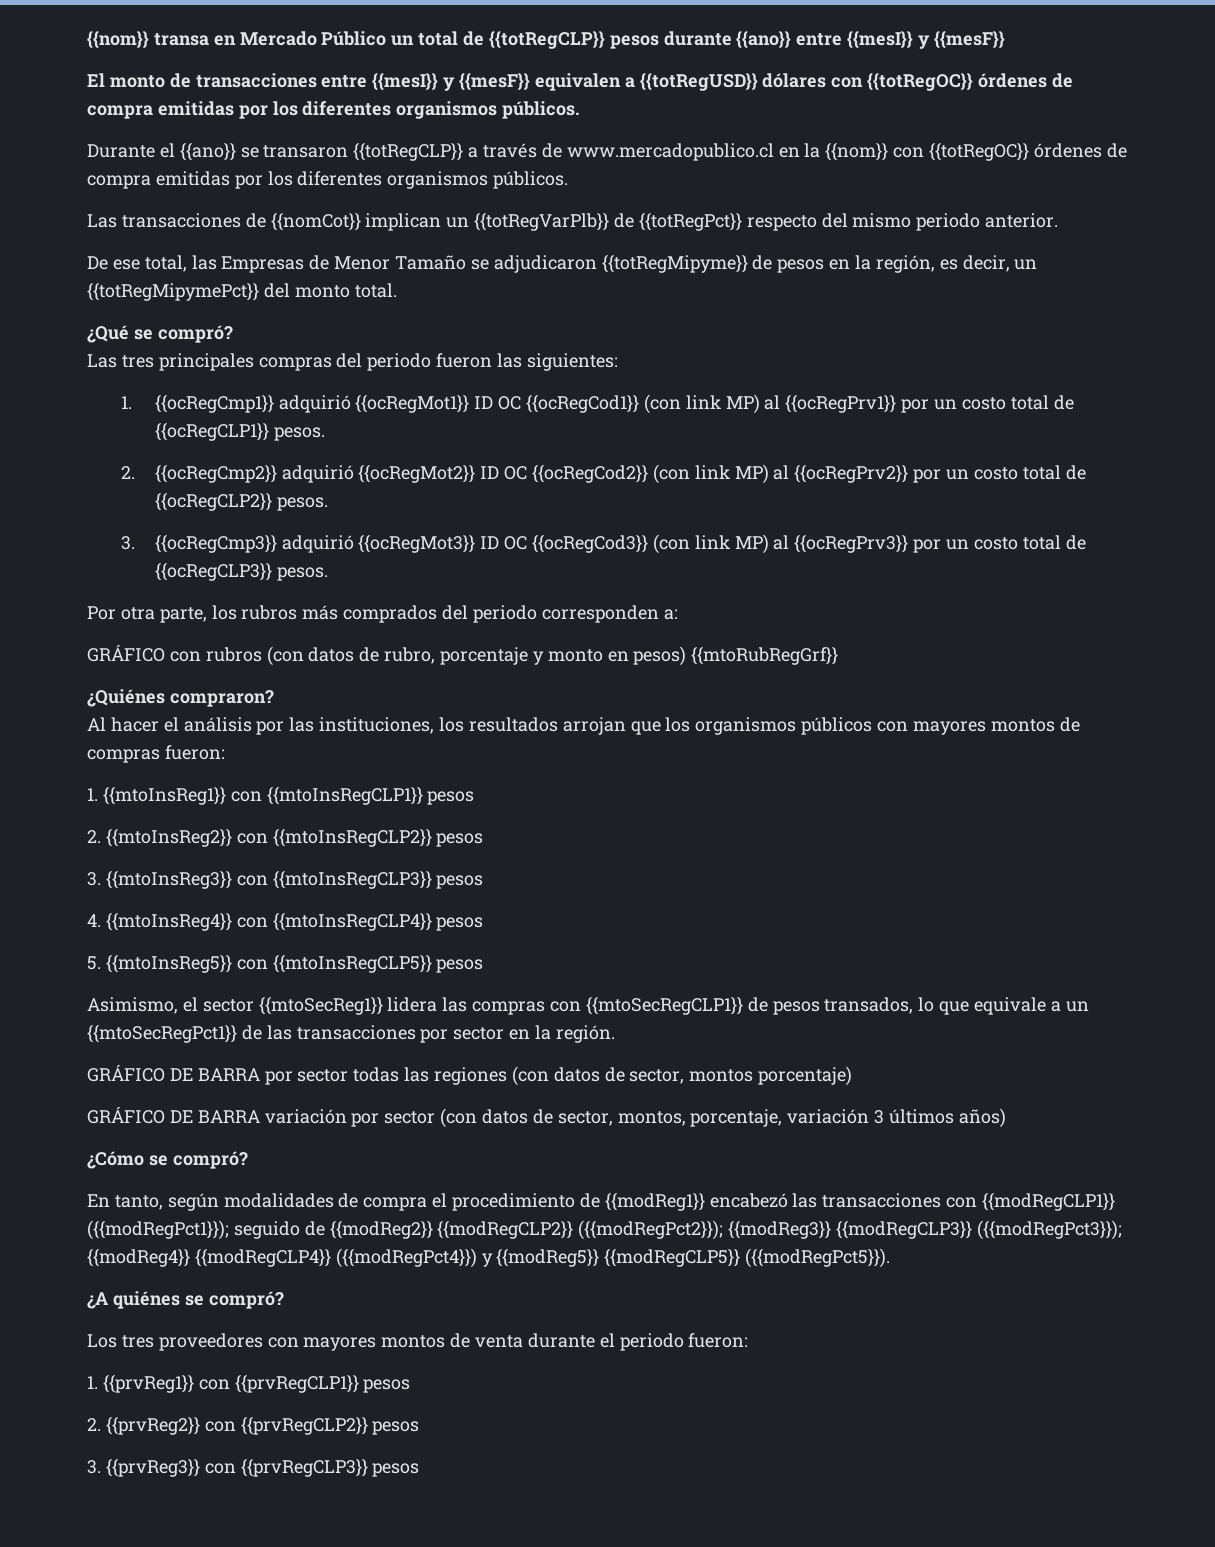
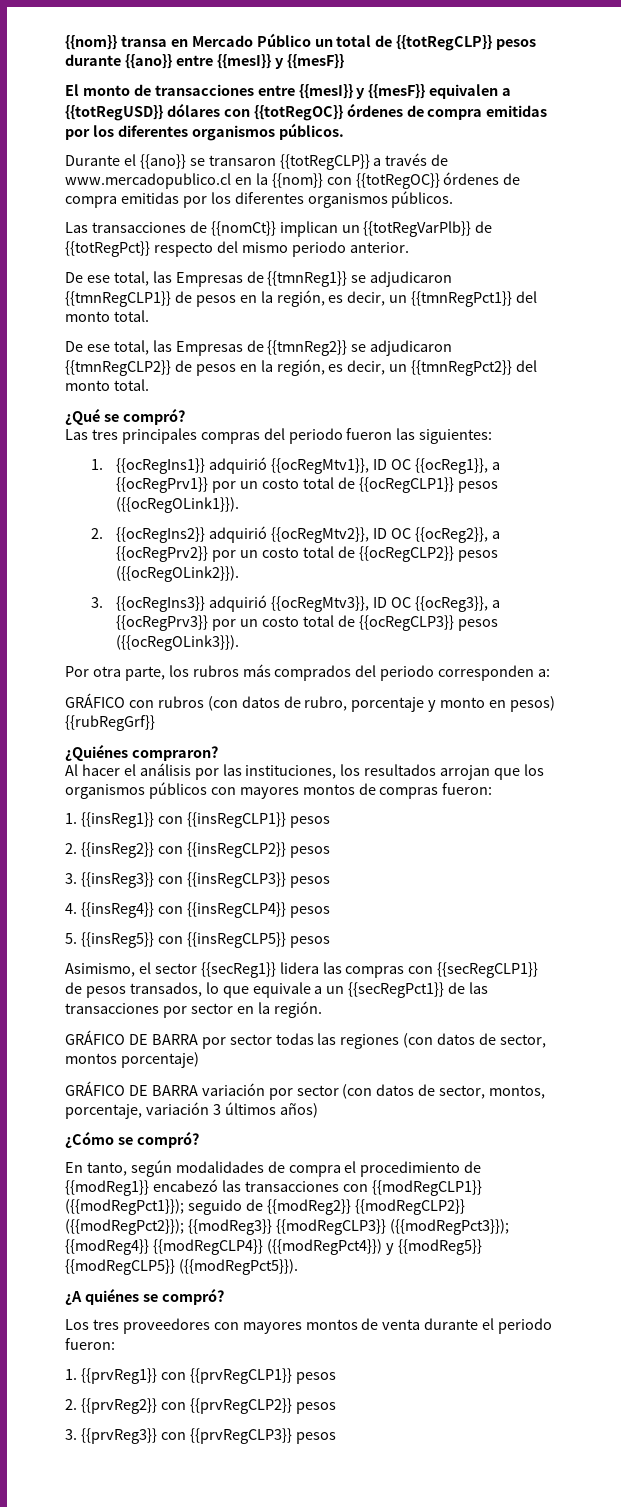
- Las transacciones de {{nomCot}} implican un {{totRegVarPlb}} de {{totRegPct}} respecto del mismo periodo anterior.
+ Las transacciones de {{nomCt}} implican un {{totRegVarPlb}} de {{totRegPct}} respecto del mismo periodo anterior.
- De ese total, las Empresas de Menor Tamaño se adjudicaron {{totRegMipyme}} de pesos en la región, es decir, un {{totRegMipymePct}} del monto total.
+ De ese total, las Empresas de {{tmnReg1}} se adjudicaron {{tmnRegCLP1}} de pesos en la región, es decir, un {{tmnRegPct1}} del monto total.
+ De ese total, las Empresas de {{tmnReg2}} se adjudicaron {{tmnRegCLP2}} de pesos en la región, es decir, un {{tmnRegPct2}} del monto total.
- 1. {{ocRegCmp1}} adquirió {{ocRegMot1}} ID OC {{ocRegCod1}} (con link MP) al {{ocRegPrv1}} por un costo total de {{ocRegCLP1}} pesos.
- 2. {{ocRegCmp2}} adquirió {{ocRegMot2}} ID OC {{ocRegCod2}} (con link MP) al {{ocRegPrv2}} por un costo total de {{ocRegCLP2}} pesos.
- 3. {{ocRegCmp3}} adquirió {{ocRegMot3}} ID OC {{ocRegCod3}} (con link MP) al {{ocRegPrv3}} por un costo total de {{ocRegCLP3}} pesos.
+ 1. {{ocRegIns1}} adquirió {{ocRegMtv1}}, ID OC {{ocReg1}}, a {{ocRegPrv1}} por un costo total de {{ocRegCLP1}} pesos ({{ocRegOLink1}}).
+ 2. {{ocRegIns2}} adquirió {{ocRegMtv2}}, ID OC {{ocReg2}}, a {{ocRegPrv2}} por un costo total de {{ocRegCLP2}} pesos ({{ocRegOLink2}}).
+ 3. {{ocRegIns3}} adquirió {{ocRegMtv3}}, ID OC {{ocReg3}}, a {{ocRegPrv3}} por un costo total de {{ocRegCLP3}} pesos ({{ocRegOLink3}}).
- GRÁFICO con rubros (con datos de rubro, porcentaje y monto en pesos) {{mtoRubRegGrf}}
+ GRÁFICO con rubros (con datos de rubro, porcentaje y monto en pesos) {{rubRegGrf}}
- 1. {{mtoInsReg1}} con {{mtoInsRegCLP1}} pesos
- 2. {{mtoInsReg2}} con {{mtoInsRegCLP2}} pesos
- 3. {{mtoInsReg3}} con {{mtoInsRegCLP3}} pesos
+ 1. {{insReg1}} con {{insRegCLP1}} pesos
+ 2. {{insReg2}} con {{insRegCLP2}} pesos
+ 3. {{insReg3}} con {{insRegCLP3}} pesos
- 4. {{mtoInsReg4}} con {{mtoInsRegCLP4}} pesos
+ 4. {{insReg4}} con {{insRegCLP4}} pesos
- 5. {{mtoInsReg5}} con {{mtoInsRegCLP5}} pesos
+ 5. {{insReg5}} con {{insRegCLP5}} pesos
- Asimismo, el sector {{mtoSecReg1}} lidera las compras con {{mtoSecRegCLP1}} de pesos transados, lo que equivale a un {{mtoSecRegPct1}} de las transacciones por sector en la región.
+ Asimismo, el sector {{secReg1}} lidera las compras con {{secRegCLP1}} de pesos transados, lo que equivale a un {{secRegPct1}} de las transacciones por sector en la región.

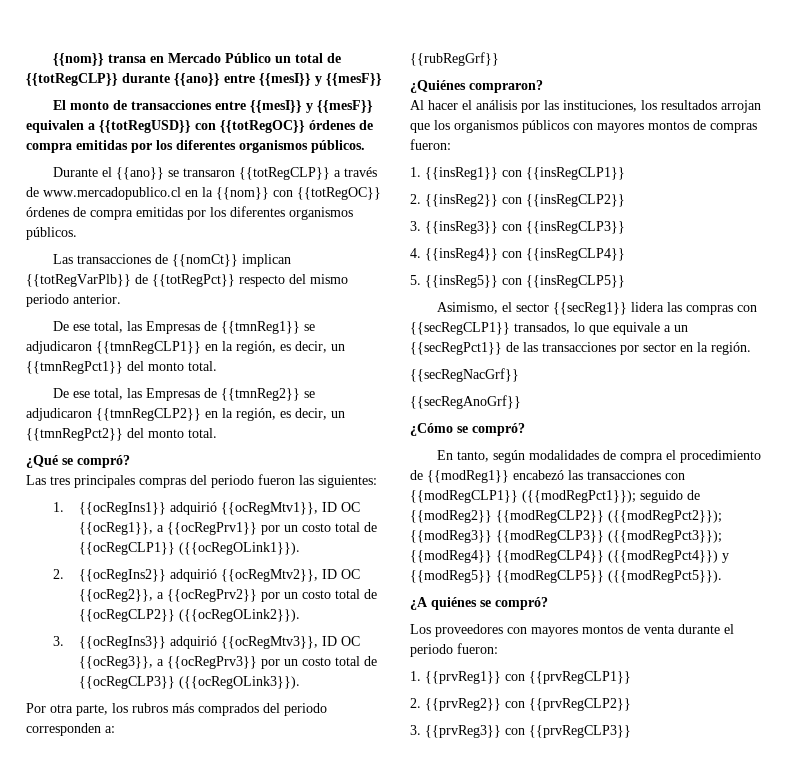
- {{nom}} transa en Mercado Público un total de {{totRegCLP}} pesos durante {{ano}} entre {{mesI}} y {{mesF}}
+ {{nom}} transa en Mercado Público un total de {{totRegCLP}} durante {{ano}} entre {{mesI}} y {{mesF}}
- El monto de transacciones entre {{mesI}} y {{mesF}} equivalen a {{totRegUSD}} dólares con {{totRegOC}} órdenes de compra emitidas por los diferentes organismos públicos.
+ El monto de transacciones entre {{mesI}} y {{mesF}} equivalen a {{totRegUSD}} con {{totRegOC}} órdenes de compra emitidas por los diferentes organismos públicos.
- Las transacciones de {{nomCt}} implican un {{totRegVarPlb}} de {{totRegPct}} respecto del mismo periodo anterior.
+ Las transacciones de {{nomCt}} implican {{totRegVarPlb}} de {{totRegPct}} respecto del mismo periodo anterior.
- De ese total, las Empresas de {{tmnReg1}} se adjudicaron {{tmnRegCLP1}} de pesos en la región, es decir, un {{tmnRegPct1}} del monto total.
+ De ese total, las Empresas de {{tmnReg1}} se adjudicaron {{tmnRegCLP1}} en la región, es decir, un {{tmnRegPct1}} del monto total.
- De ese total, las Empresas de {{tmnReg2}} se adjudicaron {{tmnRegCLP2}} de pesos en la región, es decir, un {{tmnRegPct2}} del monto total.
+ De ese total, las Empresas de {{tmnReg2}} se adjudicaron {{tmnRegCLP2}} en la región, es decir, un {{tmnRegPct2}} del monto total.
- 1. {{ocRegIns1}} adquirió {{ocRegMtv1}}, ID OC {{ocReg1}}, a {{ocRegPrv1}} por un costo total de {{ocRegCLP1}} pesos ({{ocRegOLink1}}).
+ 1. {{ocRegIns1}} adquirió {{ocRegMtv1}}, ID OC {{ocReg1}}, a {{ocRegPrv1}} por un costo total de {{ocRegCLP1}} ({{ocRegOLink1}}).
- 2. {{ocRegIns2}} adquirió {{ocRegMtv2}}, ID OC {{ocReg2}}, a {{ocRegPrv2}} por un costo total de {{ocRegCLP2}} pesos ({{ocRegOLink2}}).
+ 2. {{ocRegIns2}} adquirió {{ocRegMtv2}}, ID OC {{ocReg2}}, a {{ocRegPrv2}} por un costo total de {{ocRegCLP2}} ({{ocRegOLink2}}).
- 3. {{ocRegIns3}} adquirió {{ocRegMtv3}}, ID OC {{ocReg3}}, a {{ocRegPrv3}} por un costo total de {{ocRegCLP3}} pesos ({{ocRegOLink3}}).
+ 3. {{ocRegIns3}} adquirió {{ocRegMtv3}}, ID OC {{ocReg3}}, a {{ocRegPrv3}} por un costo total de {{ocRegCLP3}} ({{ocRegOLink3}}).
- GRÁFICO con rubros (con datos de rubro, porcentaje y monto en pesos) {{rubRegGrf}}
+ {{rubRegGrf}}
- 1. {{insReg1}} con {{insRegCLP1}} pesos
+ 1. {{insReg1}} con {{insRegCLP1}}
- 2. {{insReg2}} con {{insRegCLP2}} pesos
+ 2. {{insReg2}} con {{insRegCLP2}}
- 3. {{insReg3}} con {{insRegCLP3}} pesos
+ 3. {{insReg3}} con {{insRegCLP3}}
- 4. {{insReg4}} con {{insRegCLP4}} pesos
+ 4. {{insReg4}} con {{insRegCLP4}}
- 5. {{insReg5}} con {{insRegCLP5}} pesos
+ 5. {{insReg5}} con {{insRegCLP5}}
- Asimismo, el sector {{secReg1}} lidera las compras con {{secRegCLP1}} de pesos transados, lo que equivale a un {{secRegPct1}} de las transacciones por sector en la región.
+ Asimismo, el sector {{secReg1}} lidera las compras con {{secRegCLP1}} transados, lo que equivale a un {{secRegPct1}} de las transacciones por sector en la región.
- GRÁFICO DE BARRA por sector todas las regiones (con datos de sector, montos porcentaje)
- GRÁFICO DE BARRA variación por sector (con datos de sector, montos, porcentaje, variación 3 últimos años)
+ {{secRegNacGrf}}
+ {{secRegAnoGrf}}
- Los tres proveedores con mayores montos de venta durante el periodo fueron:
+ Los proveedores con mayores montos de venta durante el periodo fueron:
- 1. {{prvReg1}} con {{prvRegCLP1}} pesos
+ 1. {{prvReg1}} con {{prvRegCLP1}}
- 2. {{prvReg2}} con {{prvRegCLP2}} pesos
+ 2. {{prvReg2}} con {{prvRegCLP2}}
- 3. {{prvReg3}} con {{prvRegCLP3}} pesos
+ 3. {{prvReg3}} con {{prvRegCLP3}}

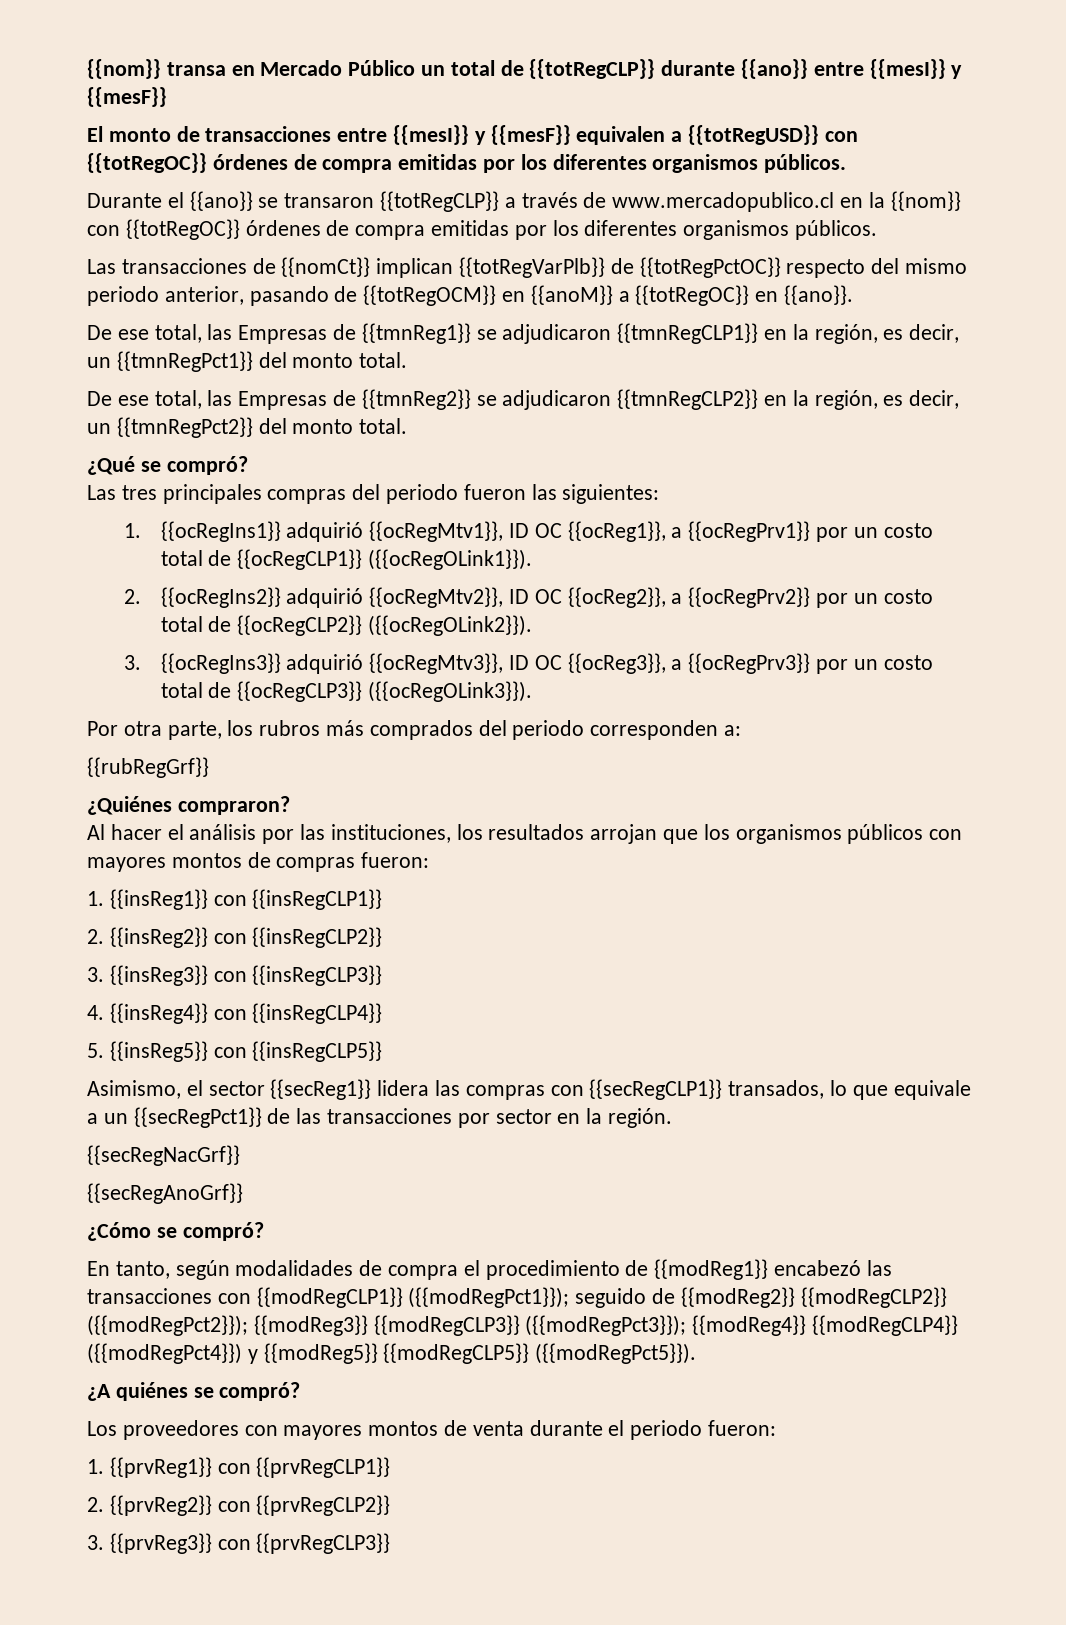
- Las transacciones de {{nomCt}} implican {{totRegVarPlb}} de {{totRegPct}} respecto del mismo periodo anterior.
+ Las transacciones de {{nomCt}} implican {{totRegVarPlb}} de {{totRegPctOC}} respecto del mismo periodo anterior, pasando de {{totRegOCM}} en {{anoM}} a {{totRegOC}} en {{ano}}.

